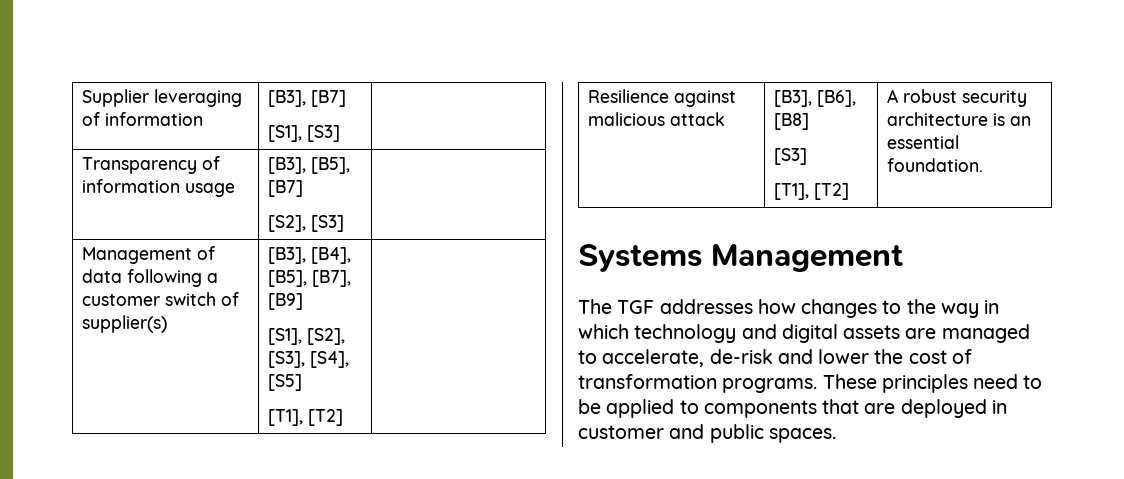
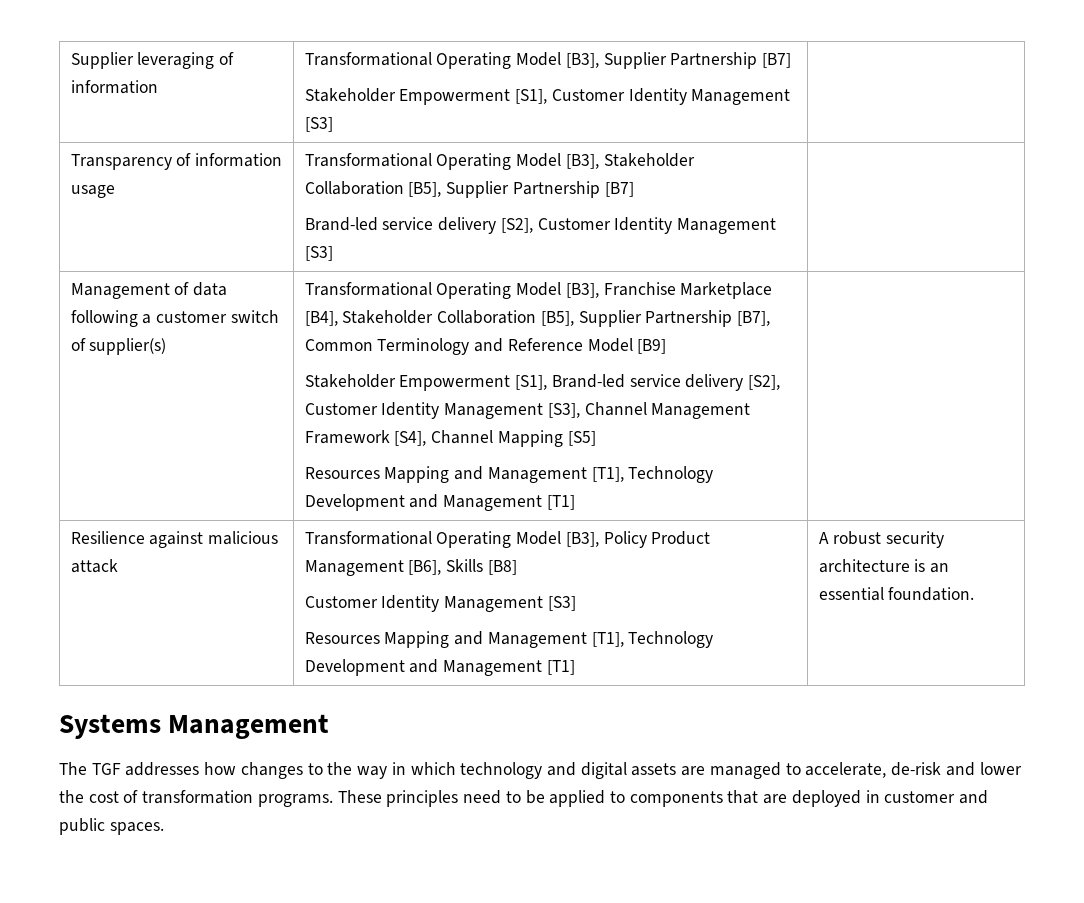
- Supplier leveraging of information | [B3], [B7]
- [S1], [S3] |
+ Supplier leveraging of information | Transformational Operating Model [B3], Supplier Partnership [B7]
+ Stakeholder Empowerment [S1], Customer Identity Management [S3] |
- Transparency of information usage | [B3], [B5], [B7]
- [S2], [S3] |
+ Transparency of information usage | Transformational Operating Model [B3], Stakeholder Collaboration [B5], Supplier Partnership [B7]
+ Brand-led service delivery [S2], Customer Identity Management [S3] |
- [B3], [B4], [B5], [B7], [B9]
- [S1], [S2], [S3], [S4], [S5]
- [T1], [T2] |
- Resilience against malicious attack | [B3], [B6], [B8]
- [S3]
- [T1], [T2] | A robust security architecture is an essential foundation.
+ Transformational Operating Model [B3], Franchise Marketplace [B4], Stakeholder Collaboration [B5], Supplier Partnership [B7], Common Terminology and Reference Model [B9]
+ Stakeholder Empowerment [S1], Brand-led service delivery [S2], Customer Identity Management [S3], Channel Management Framework [S4], Channel Mapping [S5]
+ Resources Mapping and Management [T1], Technology Development and Management [T1] |
+ Resilience against malicious attack | Transformational Operating Model [B3], Policy Product Management [B6], Skills [B8]
+ Customer Identity Management [S3]
+ Resources Mapping and Management [T1], Technology Development and Management [T1] | A robust security architecture is an essential foundation.

